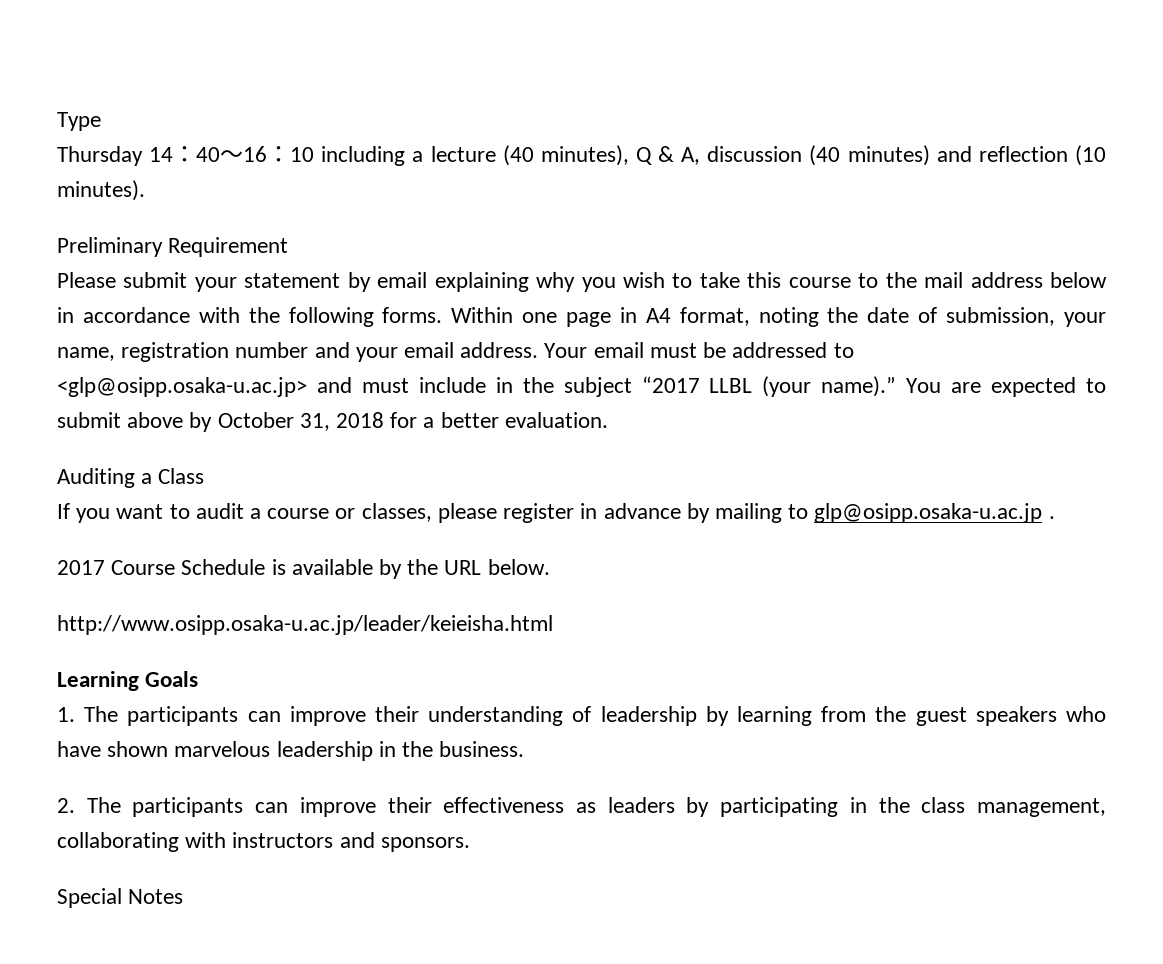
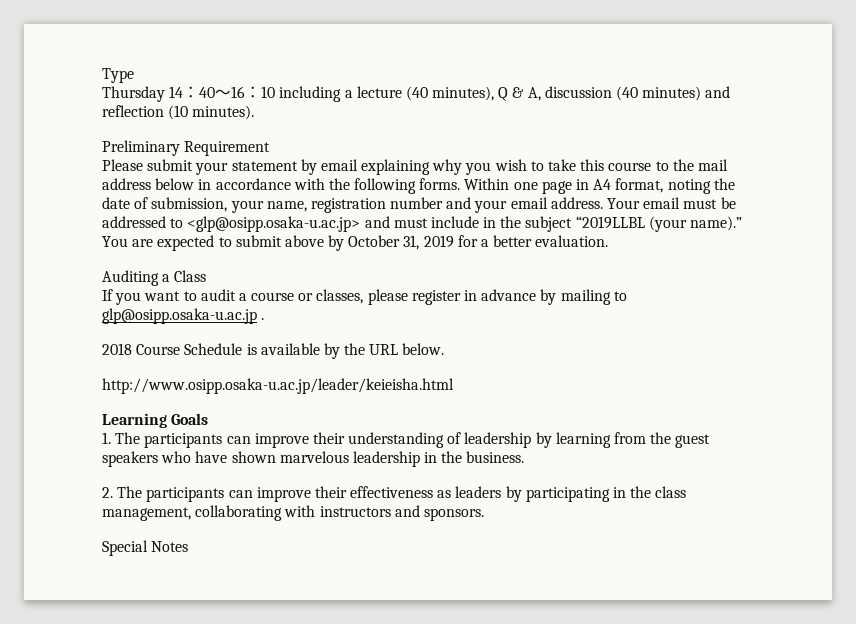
- Your email must be addressed to <glp@osipp.osaka-u.ac.jp> and must include in the subject “2017 LLBL (your name).”
+ Your email must be addressed to <glp@osipp.osaka-u.ac.jp> and must include in the subject “2019LLBL (your name).”
- You are expected to submit above by October 31, 2018 for a better evaluation.
+ You are expected to submit above by October 31, 2019 for a better evaluation.
- 2017 Course Schedule is available by the URL below.
+ 2018 Course Schedule is available by the URL below.

